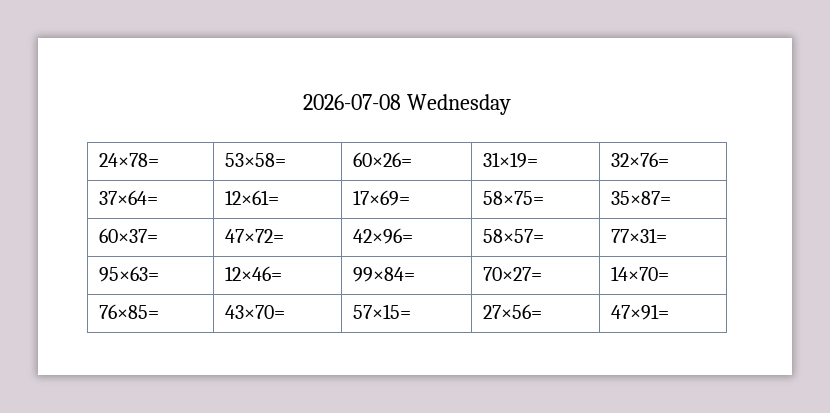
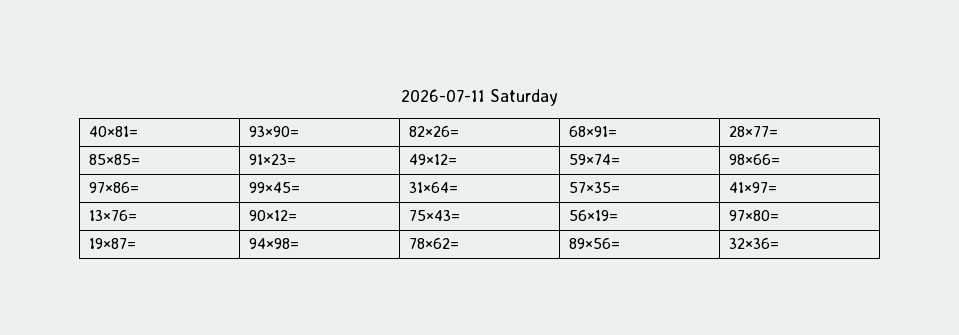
- 2026-07-08 Wednesday
- 24×78= | 53×58= | 60×26= | 31×19= | 32×76=
- 37×64= | 12×61= | 17×69= | 58×75= | 35×87=
- 60×37= | 47×72= | 42×96= | 58×57= | 77×31=
- 95×63= | 12×46= | 99×84= | 70×27= | 14×70=
- 76×85= | 43×70= | 57×15= | 27×56= | 47×91=
+ 2026-07-11 Saturday
+ 40×81= | 93×90= | 82×26= | 68×91= | 28×77=
+ 85×85= | 91×23= | 49×12= | 59×74= | 98×66=
+ 97×86= | 99×45= | 31×64= | 57×35= | 41×97=
+ 13×76= | 90×12= | 75×43= | 56×19= | 97×80=
+ 19×87= | 94×98= | 78×62= | 89×56= | 32×36=

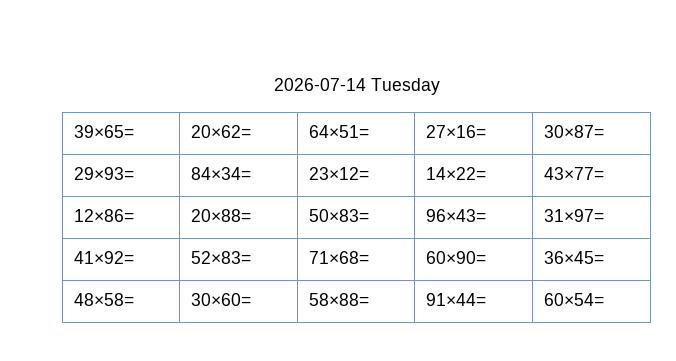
- 2026-07-11 Saturday
- 40×81= | 93×90= | 82×26= | 68×91= | 28×77=
- 85×85= | 91×23= | 49×12= | 59×74= | 98×66=
- 97×86= | 99×45= | 31×64= | 57×35= | 41×97=
- 13×76= | 90×12= | 75×43= | 56×19= | 97×80=
- 19×87= | 94×98= | 78×62= | 89×56= | 32×36=
+ 2026-07-14 Tuesday
+ 39×65= | 20×62= | 64×51= | 27×16= | 30×87=
+ 29×93= | 84×34= | 23×12= | 14×22= | 43×77=
+ 12×86= | 20×88= | 50×83= | 96×43= | 31×97=
+ 41×92= | 52×83= | 71×68= | 60×90= | 36×45=
+ 48×58= | 30×60= | 58×88= | 91×44= | 60×54=

